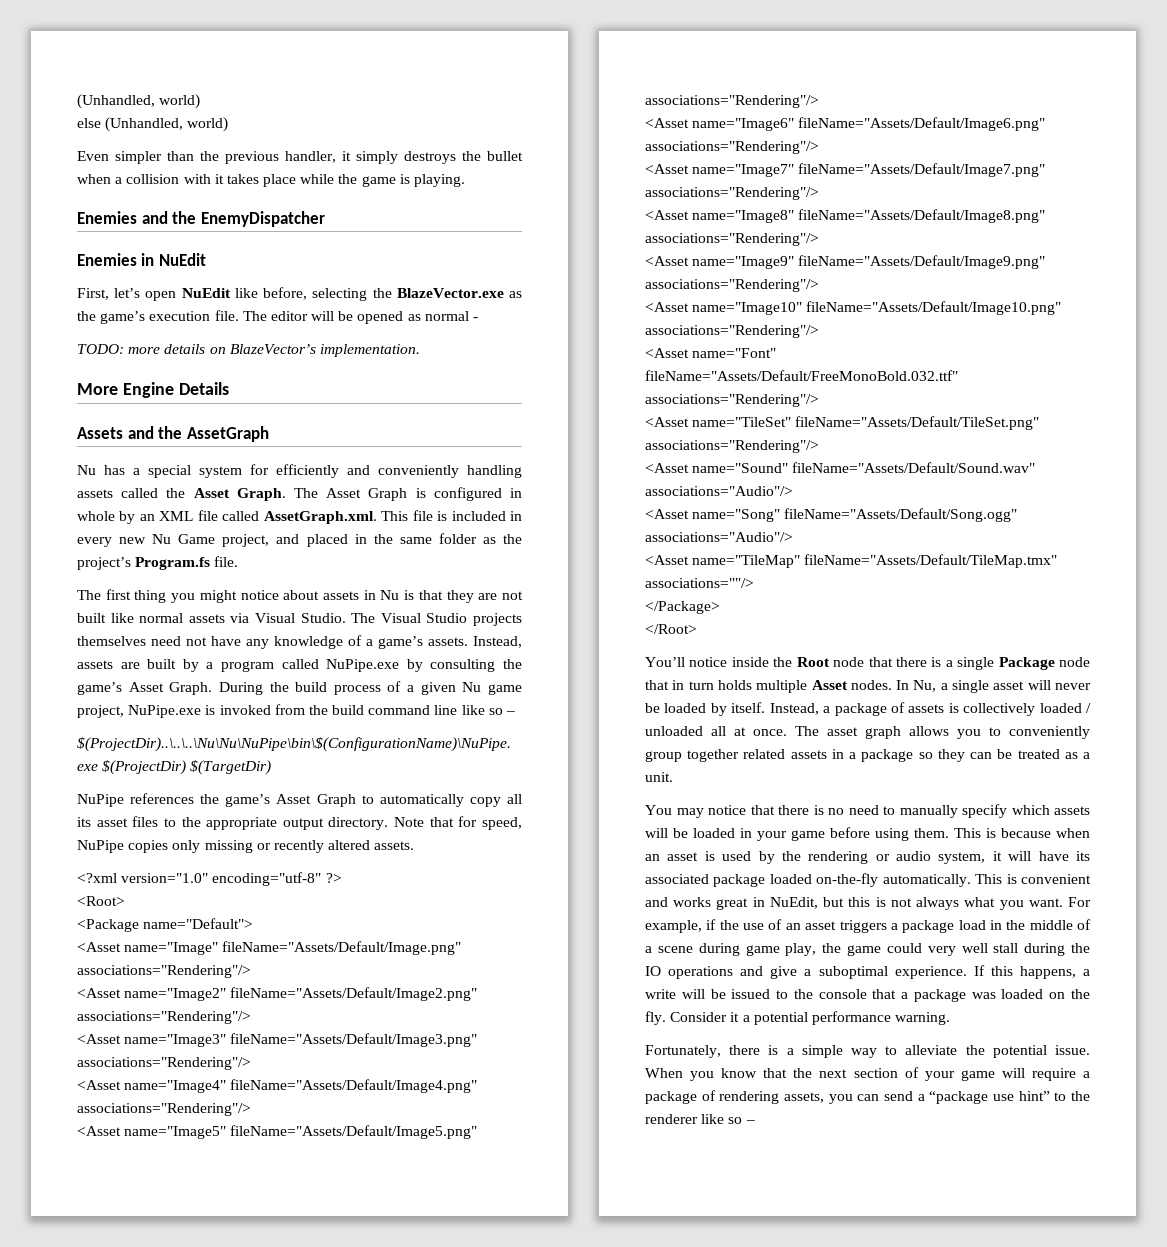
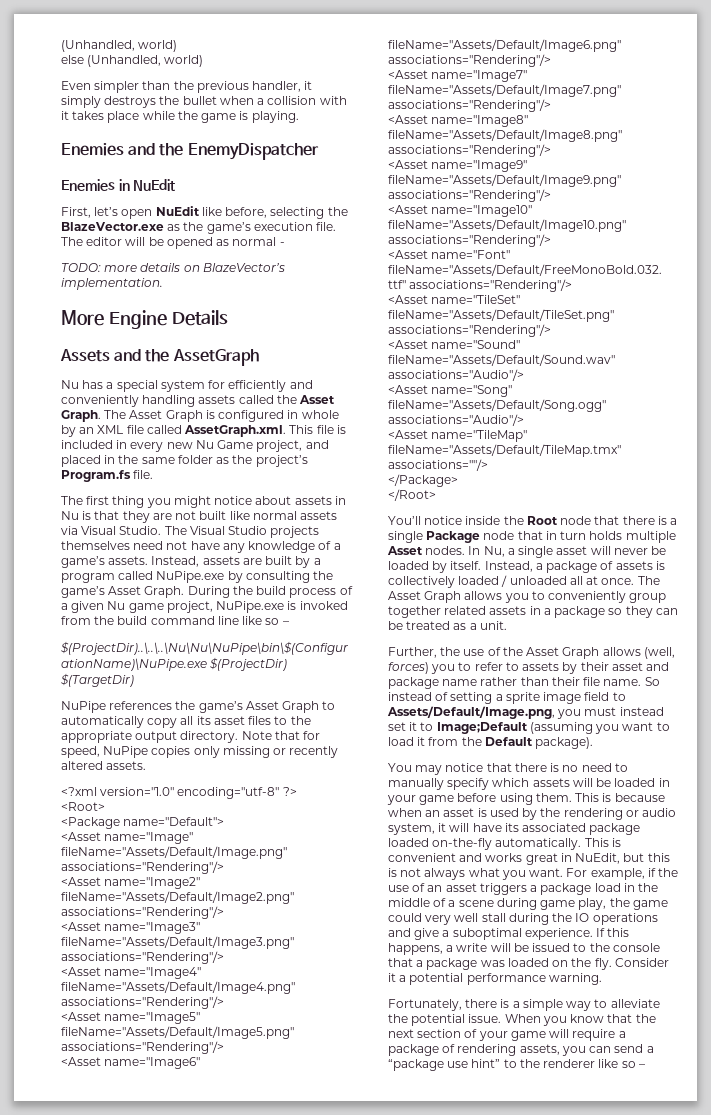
- The asset graph allows you to conveniently group together related assets in a package so they can be treated as a unit.
+ The Asset Graph allows you to conveniently group together related assets in a package so they can be treated as a unit.
+ Further, the use of the Asset Graph allows (well, forces) you to refer to assets by their asset and package name rather than their file name. So instead of setting a sprite image field to Assets/Default/Image.png, you must instead set it to Image;Default (assuming you want to load it from the Default package).

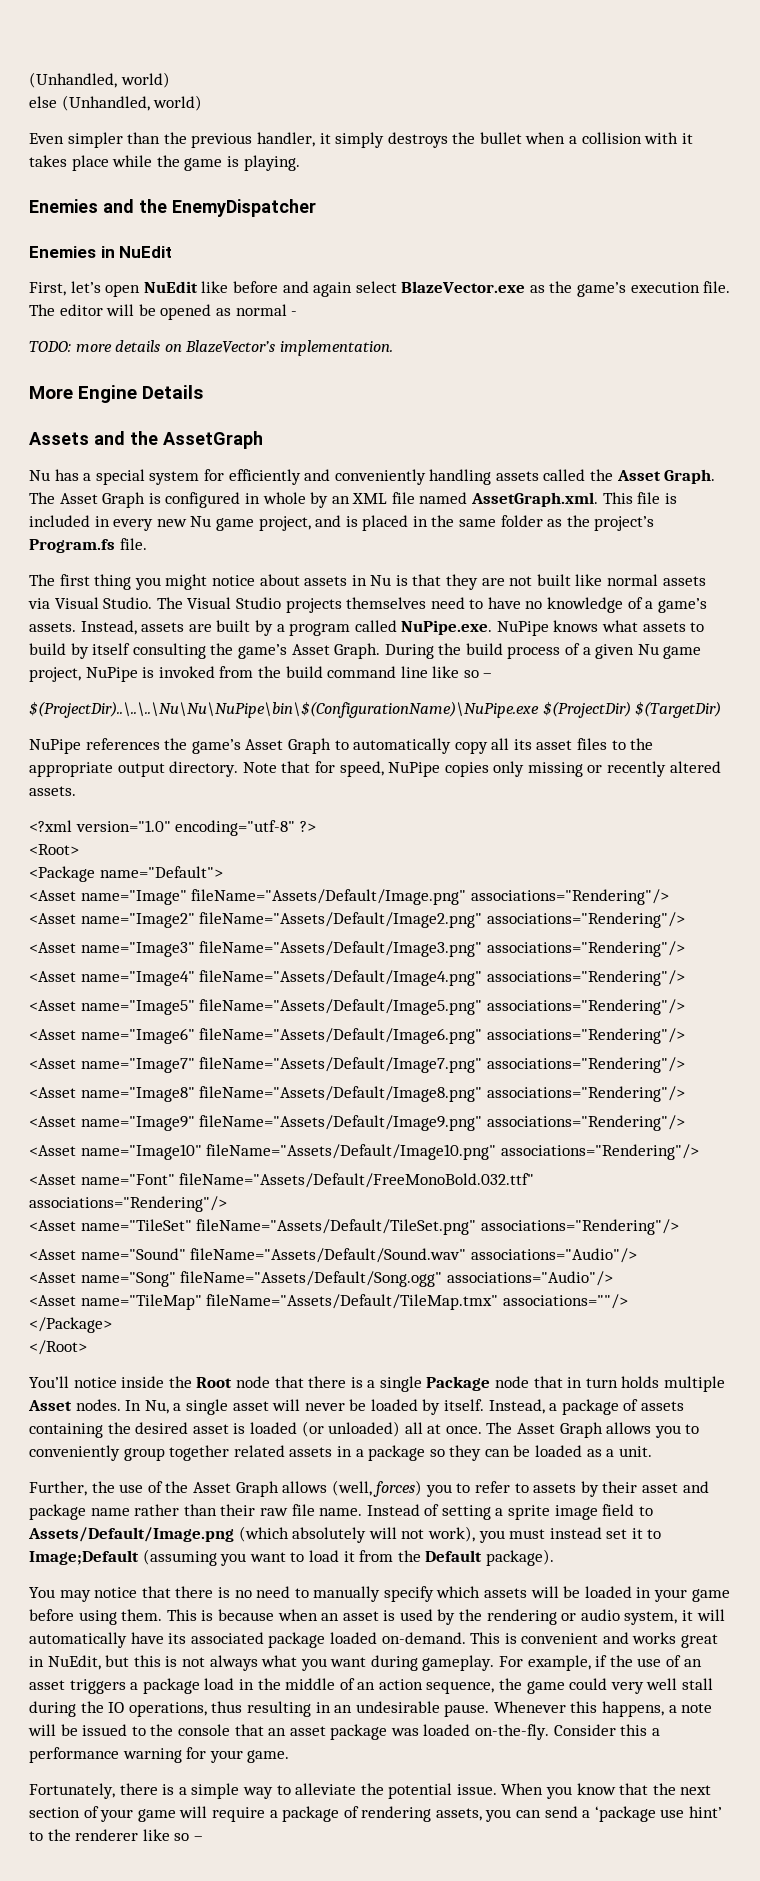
- First, let’s open NuEdit like before, selecting the BlazeVector.exe as the game’s execution file.
+ First, let’s open NuEdit like before and again select BlazeVector.exe as the game’s execution file.
- The Asset Graph is configured in whole by an XML file called AssetGraph.xml. This file is included in every new Nu Game project, and placed in the same folder as the project’s Program.fs file.
+ The Asset Graph is configured in whole by an XML file named AssetGraph.xml. This file is included in every new Nu game project, and is placed in the same folder as the project’s Program.fs file.
- The Visual Studio projects themselves need not have any knowledge of a game’s assets.
+ The Visual Studio projects themselves need to have no knowledge of a game’s assets.
- Instead, assets are built by a program called NuPipe.exe by consulting the game’s Asset Graph.
+ Instead, assets are built by a program called NuPipe.exe. NuPipe knows what assets to build by itself consulting the game’s Asset Graph.
- During the build process of a given Nu game project, NuPipe.exe is invoked from the build command line like so –
+ During the build process of a given Nu game project, NuPipe is invoked from the build command line like so –
- Instead, a package of assets is collectively loaded / unloaded all at once.
+ Instead, a package of assets containing the desired asset is loaded (or unloaded) all at once.
- The Asset Graph allows you to conveniently group together related assets in a package so they can be treated as a unit.
+ The Asset Graph allows you to conveniently group together related assets in a package so they can be loaded as a unit.
- Further, the use of the Asset Graph allows (well, forces) you to refer to assets by their asset and package name rather than their file name.
+ Further, the use of the Asset Graph allows (well, forces) you to refer to assets by their asset and package name rather than their raw file name.
- So instead of setting a sprite image field to Assets/Default/Image.png, you must instead set it to Image;Default (assuming you want to load it from the Default package).
+ Instead of setting a sprite image field to Assets/Default/Image.png (which absolutely will not work), you must instead set it to Image;Default (assuming you want to load it from the Default package).
- This is because when an asset is used by the rendering or audio system, it will have its associated package loaded on-the-fly automatically.
+ This is because when an asset is used by the rendering or audio system, it will automatically have its associated package loaded on-demand.
- This is convenient and works great in NuEdit, but this is not always what you want.
+ This is convenient and works great in NuEdit, but this is not always what you want during gameplay.
- For example, if the use of an asset triggers a package load in the middle of a scene during game play, the game could very well stall during the IO operations and give a suboptimal experience. If this happens, a write will be issued to the console that a package was loaded on the fly. Consider it a potential performance warning.
+ For example, if the use of an asset triggers a package load in the middle of an action sequence, the game could very well stall during the IO operations, thus resulting in an undesirable pause. Whenever this happens, a note will be issued to the console that an asset package was loaded on-the-fly. Consider this a performance warning for your game.
- When you know that the next section of your game will require a package of rendering assets, you can send a “package use hint” to the renderer like so –
+ When you know that the next section of your game will require a package of rendering assets, you can send a ‘package use hint’ to the renderer like so –

